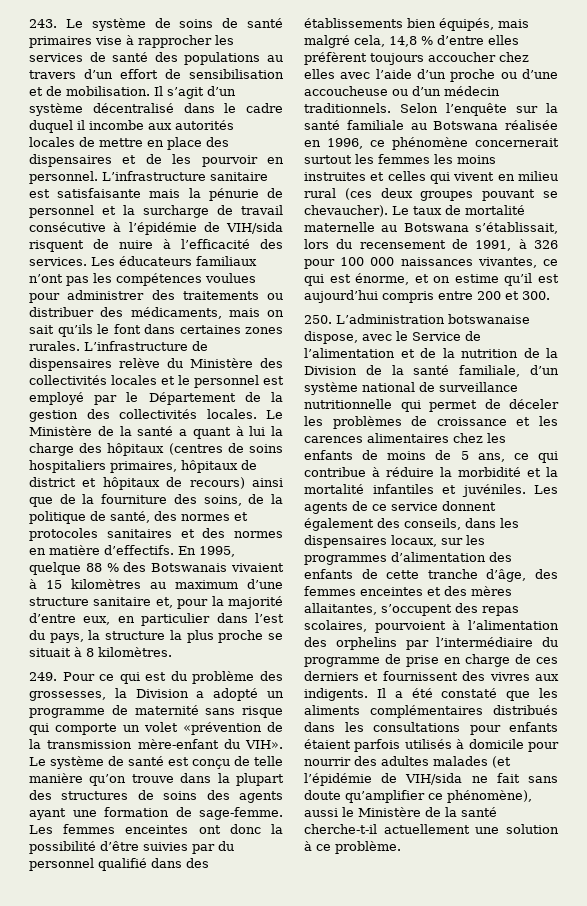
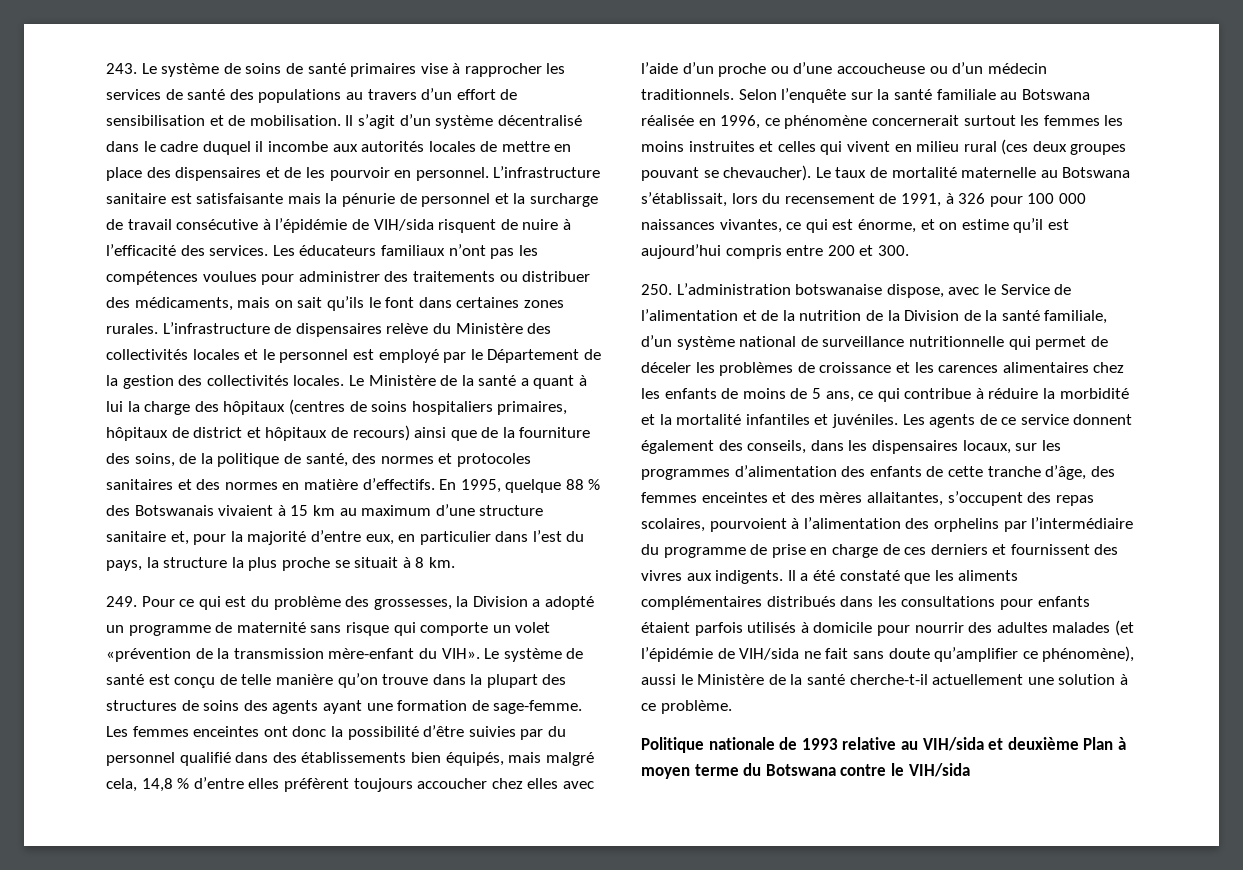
- En 1995, quelque 88 % des Botswanais vivaient à 15 kilomètres au maximum d’une structure sanitaire et, pour la majorité d’entre eux, en particulier dans l’est du pays, la structure la plus proche se situait à 8 kilomètres.
+ En 1995, quelque 88 % des Botswanais vivaient à 15 km au maximum d’une structure sanitaire et, pour la majorité d’entre eux, en particulier dans l’est du pays, la structure la plus proche se situait à 8 km.
+ Politique nationale de 1993 relative au VIH/sida et deuxième Plan à moyen terme du Botswana contre le VIH/sida

